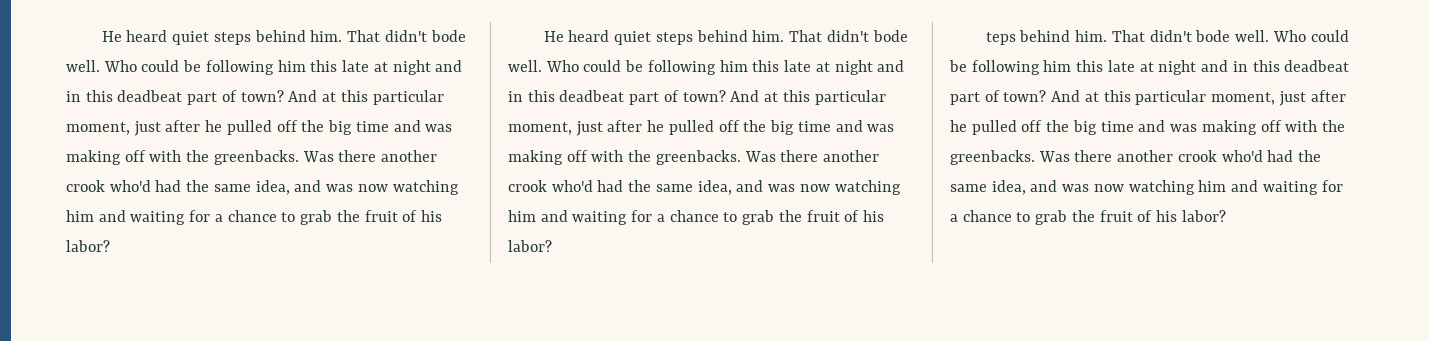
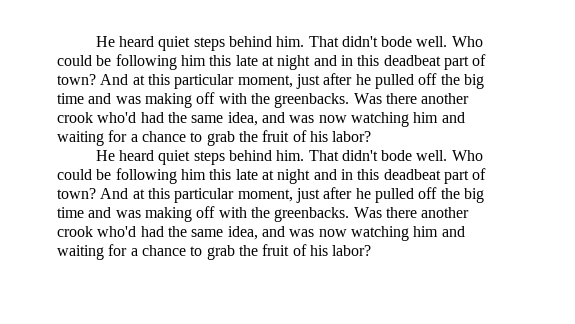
- teps behind him. That didn't bode well. Who could be following him this late at night and in this deadbeat part of town? And at this particular moment, just after he pulled off the big time and was making off with the greenbacks. Was there another crook who'd had the same idea, and was now watching him and waiting for a chance to grab the fruit of his labor?

